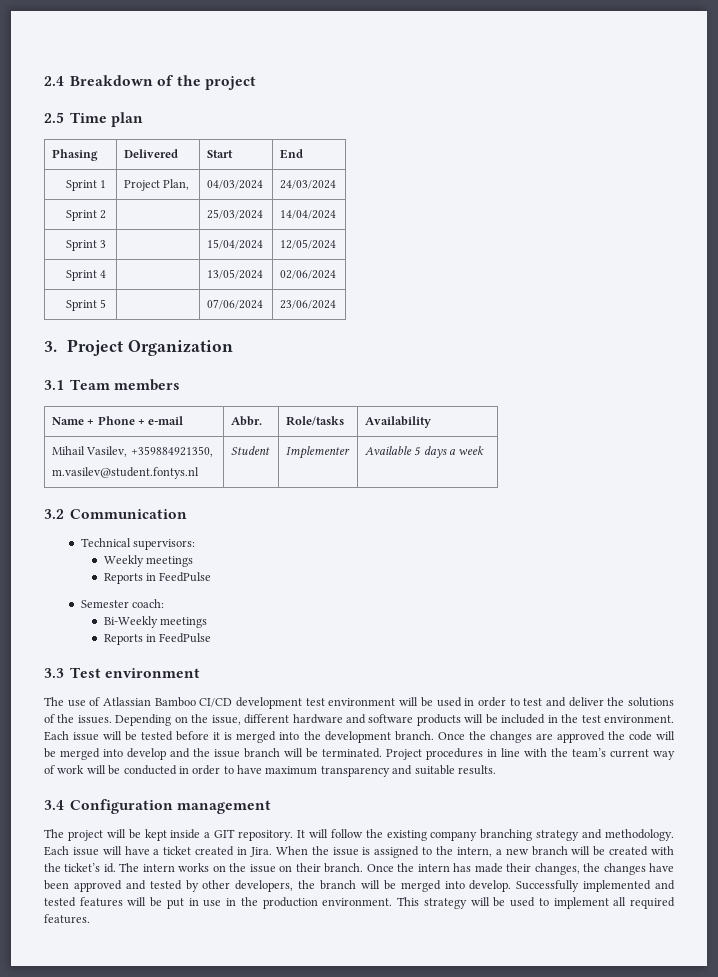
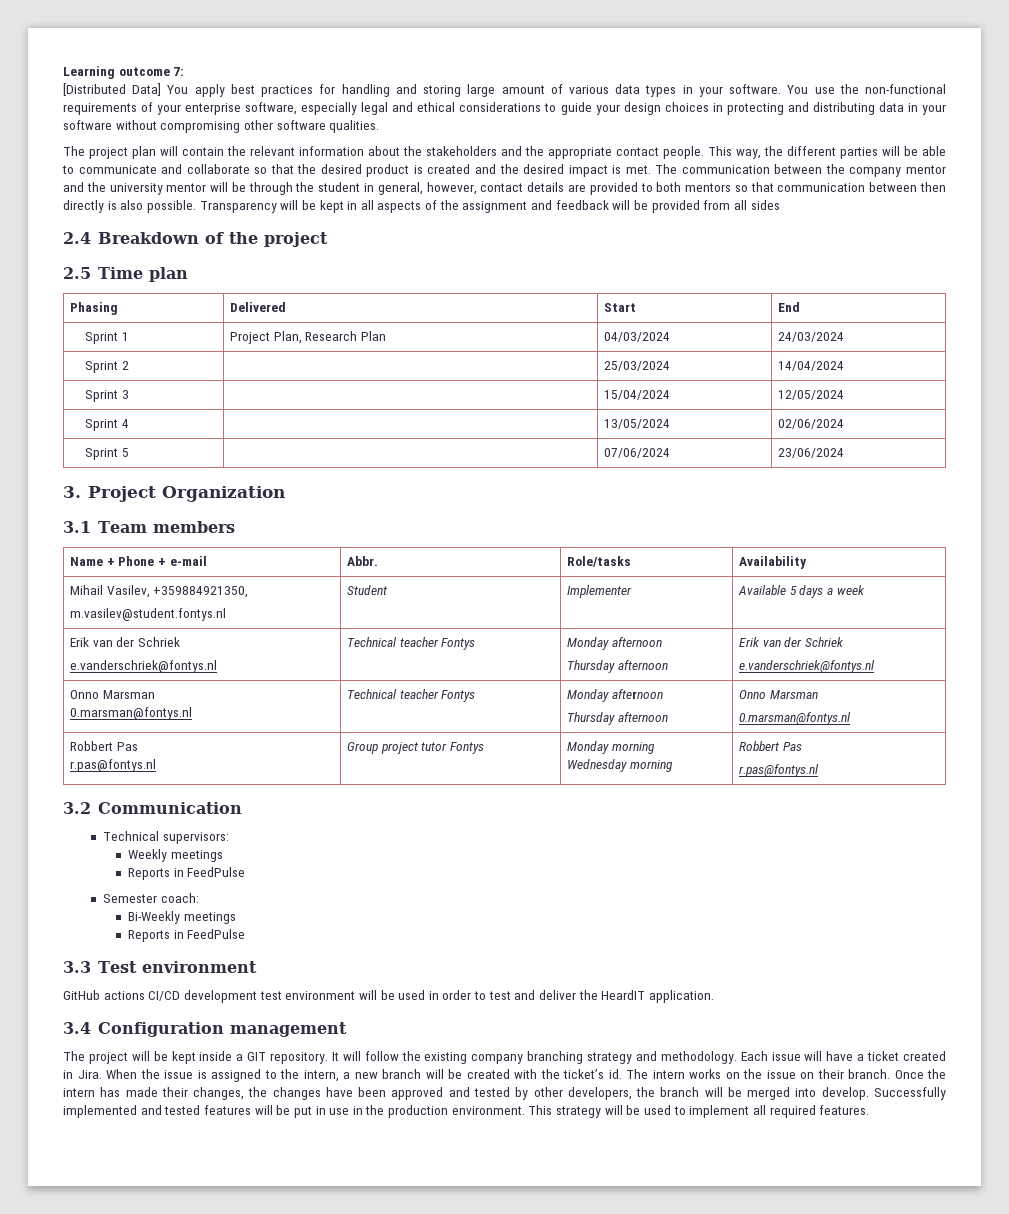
+ Learning outcome 7:
+ [Distributed Data] You apply best practices for handling and storing large amount of various data types in your software. You use the non-functional requirements of your enterprise software, especially legal and ethical considerations to guide your design choices in protecting and distributing data in your software without compromising other software qualities.
+ The project plan will contain the relevant information about the stakeholders and the appropriate contact people. This way, the different parties will be able to communicate and collaborate so that the desired product is created and the desired impact is met. The communication between the company mentor and the university mentor will be through the student in general, however, contact details are provided to both mentors so that communication between then directly is also possible. Transparency will be kept in all aspects of the assignment and feedback will be provided from all sides
- Sprint 1 | Project Plan, | 04/03/2024 | 24/03/2024
+ Sprint 1 | Project Plan, Research Plan | 04/03/2024 | 24/03/2024
  Mihail Vasilev, +359884921350,
  m.vasilev@student.fontys.nl | Student | Implementer | Available 5 days a week
+ Erik van der Schriek
+ e.vanderschriek@fontys.nl | Technical teacher Fontys | Monday afternoon
+ Thursday afternoon | Erik van der Schriek
+ e.vanderschriek@fontys.nl
+ Onno Marsman
+ 0.marsman@fontys.nl | Technical teacher Fontys | Monday afternoon
+ Thursday afternoon | Onno Marsman
+ 0.marsman@fontys.nl
+ Robbert Pas
+ r.pas@fontys.nl | Group project tutor Fontys | Monday morning
+ Wednesday morning | Robbert Pas
+ r.pas@fontys.nl
- The use of Atlassian Bamboo CI/CD development test environment will be used in order to test and deliver the solutions of the issues. Depending on the issue, different hardware and software products will be included in the test environment. Each issue will be tested before it is merged into the development branch. Once the changes are approved the code will be merged into develop and the issue branch will be terminated. Project procedures in line with the team’s current way of work will be conducted in order to have maximum transparency and suitable results.
+ GitHub actions CI/CD development test environment will be used in order to test and deliver the HeardIT application.

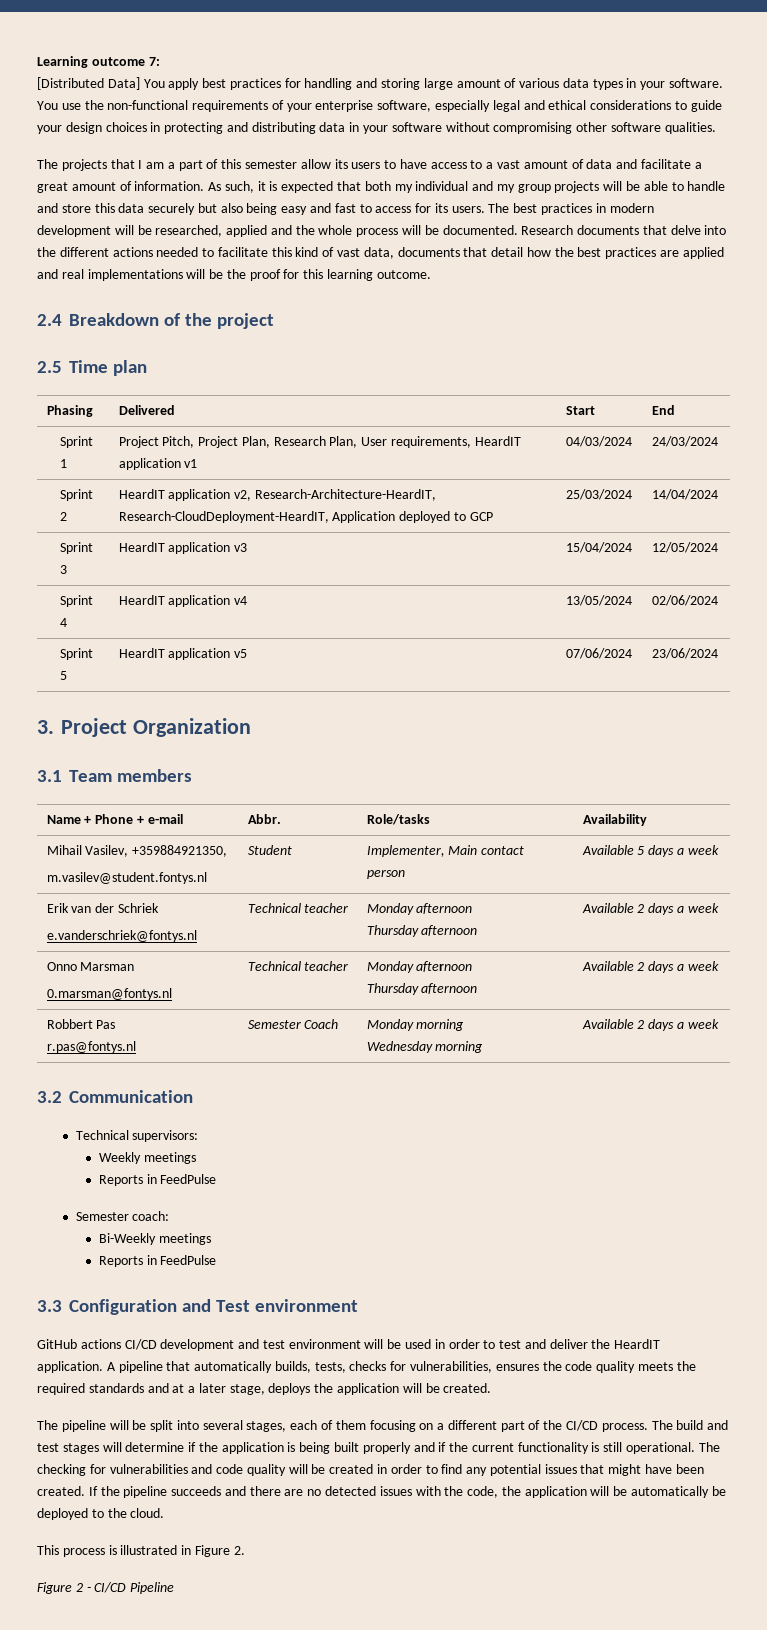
- The project plan will contain the relevant information about the stakeholders and the appropriate contact people. This way, the different parties will be able to communicate and collaborate so that the desired product is created and the desired impact is met. The communication between the company mentor and the university mentor will be through the student in general, however, contact details are provided to both mentors so that communication between then directly is also possible. Transparency will be kept in all aspects of the assignment and feedback will be provided from all sides
+ The projects that I am a part of this semester allow its users to have access to a vast amount of data and facilitate a great amount of information. As such, it is expected that both my individual and my group projects will be able to handle and store this data securely but also being easy and fast to access for its users. The best practices in modern development will be researched, applied and the whole process will be documented. Research documents that delve into the different actions needed to facilitate this kind of vast data, documents that detail how the best practices are applied and real implementations will be the proof for this learning outcome.
- Sprint 1 | Project Plan, Research Plan | 04/03/2024 | 24/03/2024
- Sprint 2 | | 25/03/2024 | 14/04/2024
+ Sprint 1 | Project Pitch, Project Plan, Research Plan, User requirements, HeardIT application v1 | 04/03/2024 | 24/03/2024
+ Sprint 2 | HeardIT application v2, Research-Architecture-HeardIT, Research-CloudDeployment-HeardIT, Application deployed to GCP | 25/03/2024 | 14/04/2024
- Sprint 3 | | 15/04/2024 | 12/05/2024
+ Sprint 3 | HeardIT application v3 | 15/04/2024 | 12/05/2024
- Sprint 4 | | 13/05/2024 | 02/06/2024
+ Sprint 4 | HeardIT application v4 | 13/05/2024 | 02/06/2024
- Sprint 5 | | 07/06/2024 | 23/06/2024
+ Sprint 5 | HeardIT application v5 | 07/06/2024 | 23/06/2024
  Mihail Vasilev, +359884921350,
- m.vasilev@student.fontys.nl | Student | Implementer | Available 5 days a week
+ m.vasilev@student.fontys.nl | Student | Implementer, Main contact person | Available 5 days a week
  Erik van der Schriek
- e.vanderschriek@fontys.nl | Technical teacher Fontys | Monday afternoon
- Thursday afternoon | Erik van der Schriek
- e.vanderschriek@fontys.nl
+ e.vanderschriek@fontys.nl | Technical teacher | Monday afternoon
+ Thursday afternoon | Available 2 days a week
  Onno Marsman
- 0.marsman@fontys.nl | Technical teacher Fontys | Monday afternoon
- Thursday afternoon | Onno Marsman
- 0.marsman@fontys.nl
+ 0.marsman@fontys.nl | Technical teacher | Monday afternoon
+ Thursday afternoon | Available 2 days a week
  Robbert Pas
- r.pas@fontys.nl | Group project tutor Fontys | Monday morning
- Wednesday morning | Robbert Pas
- r.pas@fontys.nl
+ r.pas@fontys.nl | Semester Coach | Monday morning
+ Wednesday morning | Available 2 days a week
- 3.3 Test environment
+ 3.3 Configuration and Test environment
- GitHub actions CI/CD development test environment will be used in order to test and deliver the HeardIT application.
- 3.4 Configuration management
- The project will be kept inside a GIT repository. It will follow the existing company branching strategy and methodology. Each issue will have a ticket created in Jira. When the issue is assigned to the intern, a new branch will be created with the ticket’s id. The intern works on the issue on their branch. Once the intern has made their changes, the changes have been approved and tested by other developers, the branch will be merged into develop. Successfully implemented and tested features will be put in use in the production environment. This strategy will be used to implement all required features.
+ GitHub actions CI/CD development and test environment will be used in order to test and deliver the HeardIT application. A pipeline that automatically builds, tests, checks for vulnerabilities, ensures the code quality meets the required standards and at a later stage, deploys the application will be created.
+ The pipeline will be split into several stages, each of them focusing on a different part of the CI/CD process. The build and test stages will determine if the application is being built properly and if the current functionality is still operational. The checking for vulnerabilities and code quality will be created in order to find any potential issues that might have been created. If the pipeline succeeds and there are no detected issues with the code, the application will be automatically be deployed to the cloud.
+ This process is illustrated in Figure 2.
+ Figure 2 - CI/CD Pipeline

